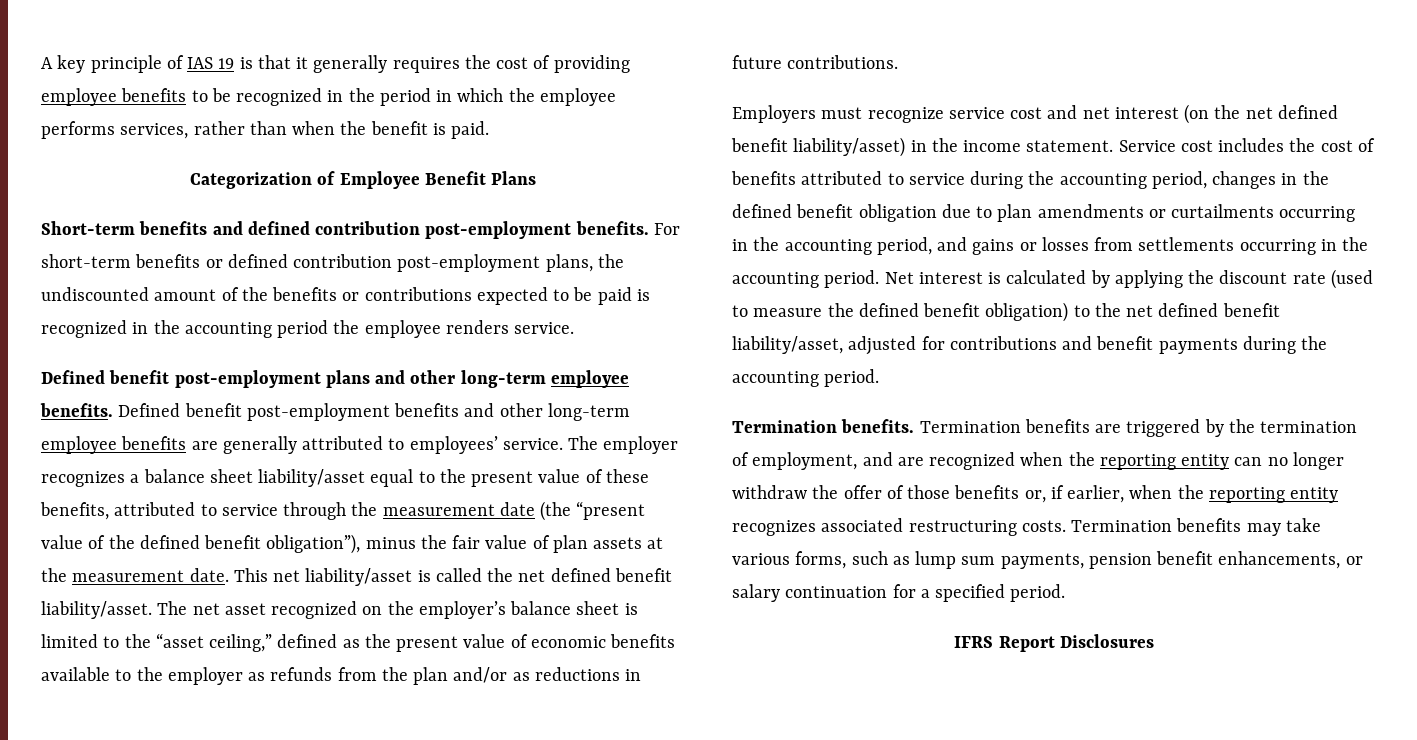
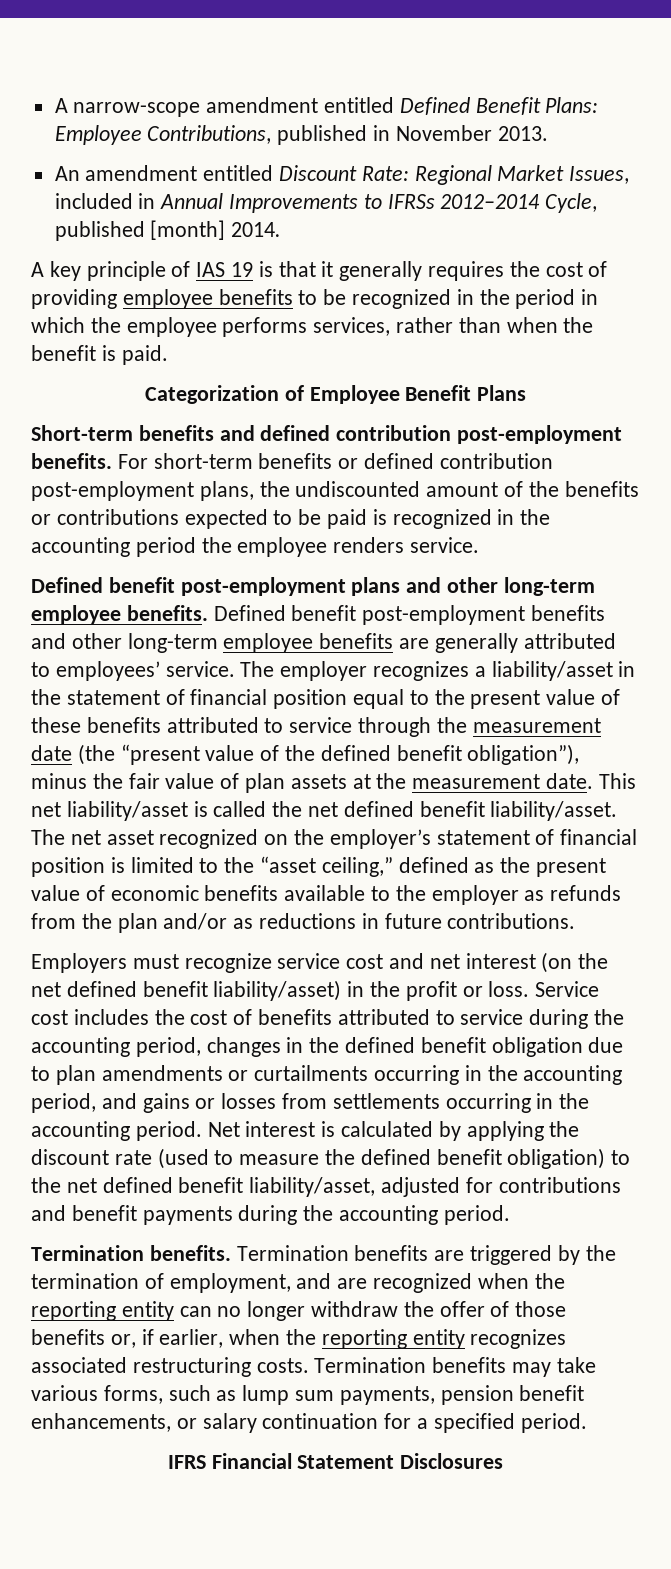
+ A narrow-scope amendment entitled Defined Benefit Plans: Employee Contributions, published in November 2013.
+ An amendment entitled Discount Rate: Regional Market Issues, included in Annual Improvements to IFRSs 2012–2014 Cycle, published [month] 2014.
- The employer recognizes a balance sheet liability/asset equal to the present value of these benefits, attributed to service through the measurement date (the “present value of the defined benefit obligation”), minus the fair value of plan assets at the measurement date.
+ The employer recognizes a liability/asset in the statement of financial position equal to the present value of these benefits attributed to service through the measurement date (the “present value of the defined benefit obligation”), minus the fair value of plan assets at the measurement date.
- The net asset recognized on the employer’s balance sheet is limited to the “asset ceiling,” defined as the present value of economic benefits available to the employer as refunds from the plan and/or as reductions in future contributions.
+ The net asset recognized on the employer’s statement of financial position is limited to the “asset ceiling,” defined as the present value of economic benefits available to the employer as refunds from the plan and/or as reductions in future contributions.
- Employers must recognize service cost and net interest (on the net defined benefit liability/asset) in the income statement.
+ Employers must recognize service cost and net interest (on the net defined benefit liability/asset) in the profit or loss.
- IFRS Report Disclosures
+ IFRS Financial Statement Disclosures

